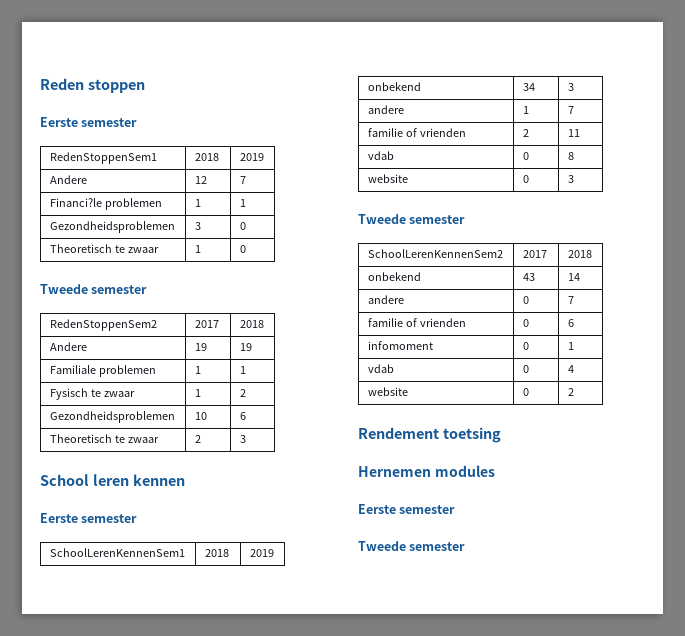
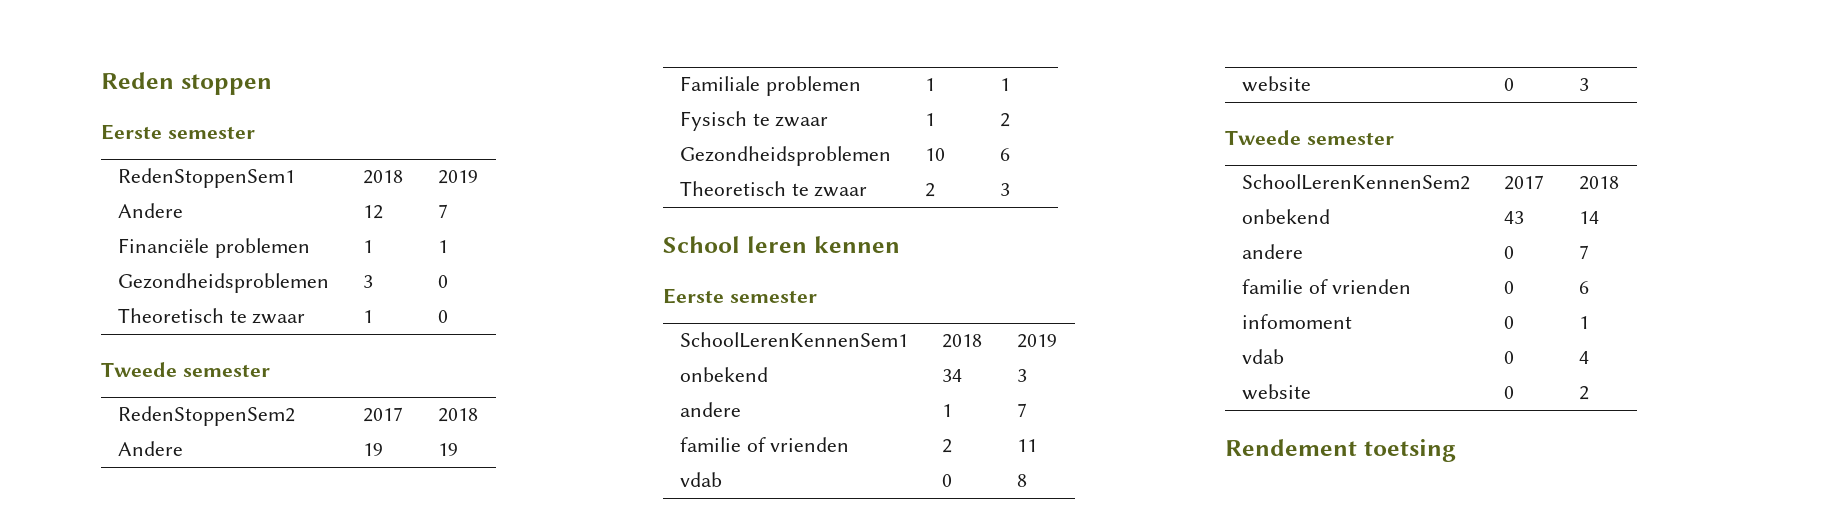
- Financi?le problemen | 1 | 1
+ Financiële problemen | 1 | 1
- Hernemen modules
- Eerste semester
- Tweede semester

